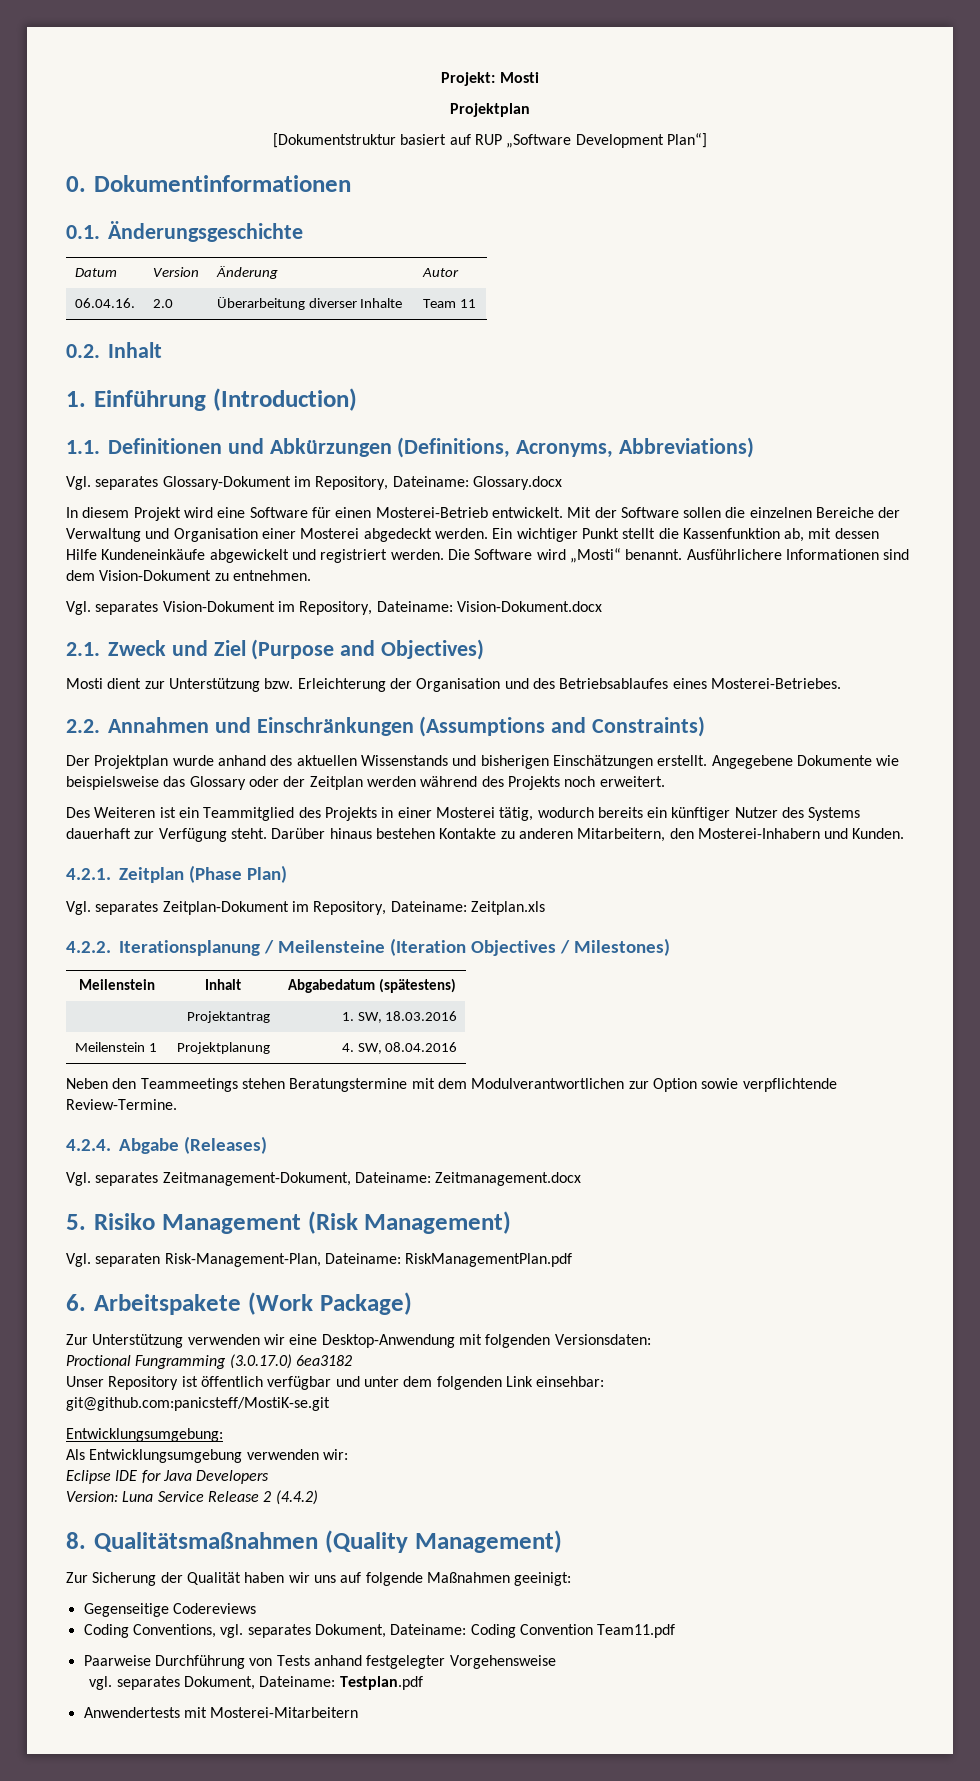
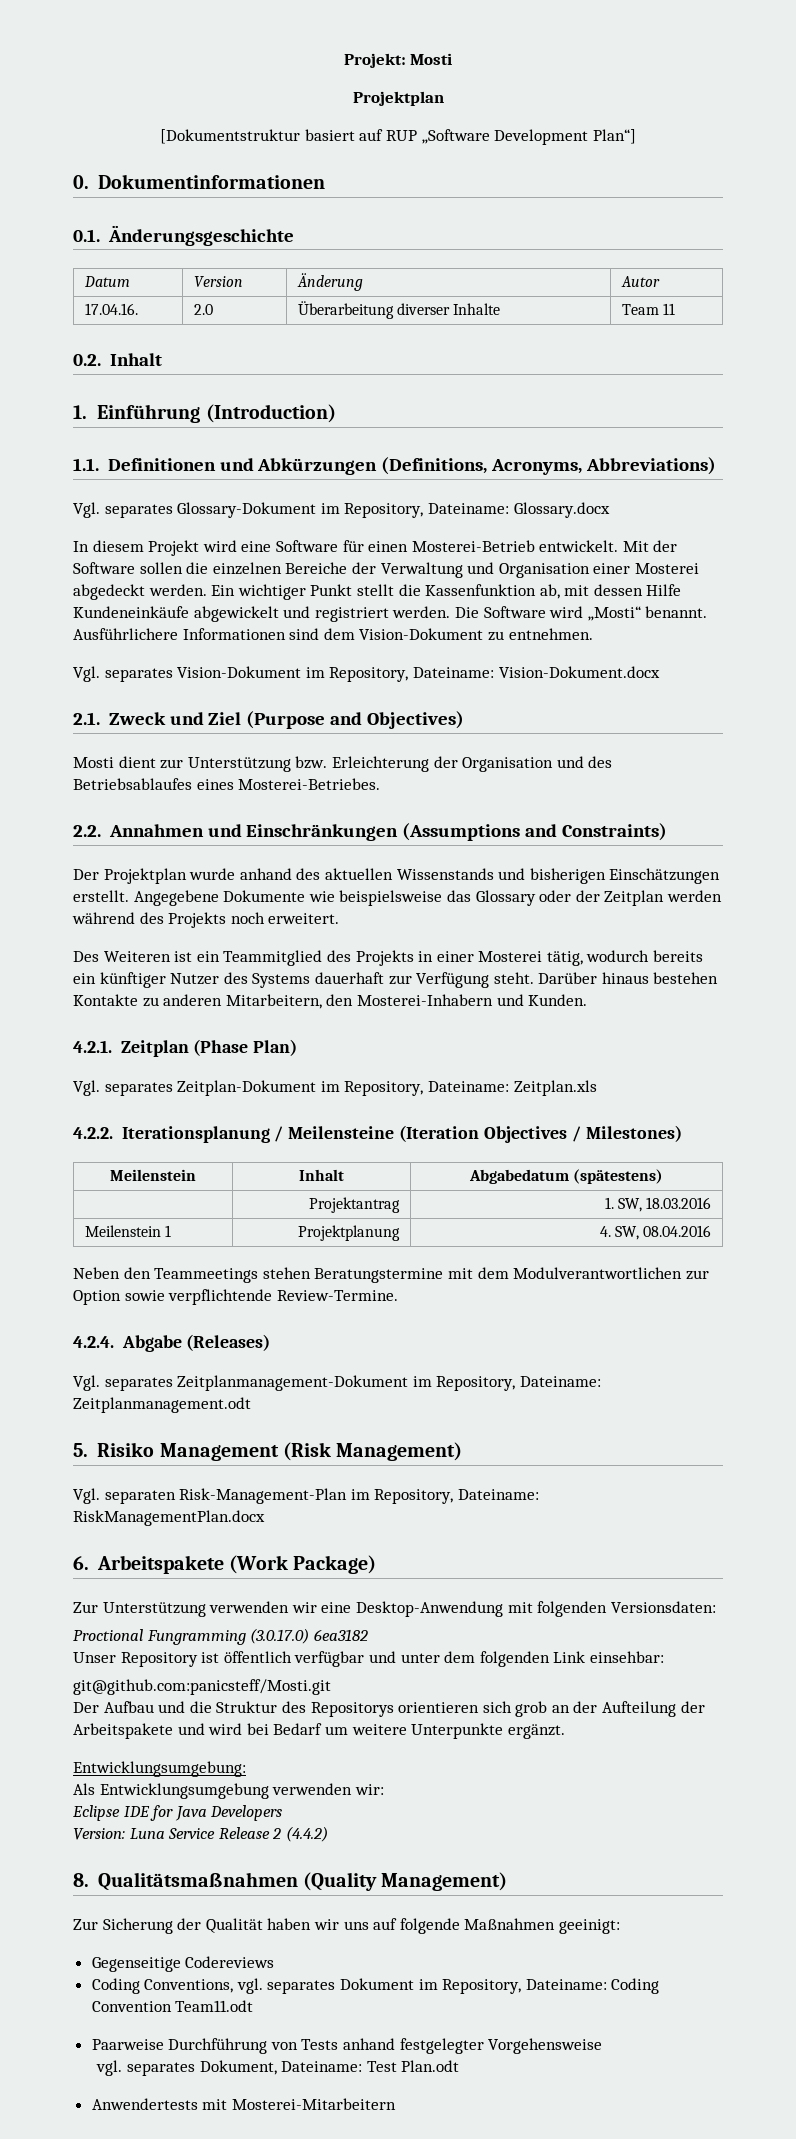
- 06.04.16. | 2.0 | Überarbeitung diverser Inhalte | Team 11
+ 17.04.16. | 2.0 | Überarbeitung diverser Inhalte | Team 11
- Vgl. separates Zeitmanagement-Dokument, Dateiname: Zeitmanagement.docx
+ Vgl. separates Zeitplanmanagement-Dokument im Repository, Dateiname: Zeitplanmanagement.odt
- Vgl. separaten Risk-Management-Plan, Dateiname: RiskManagementPlan.pdf
+ Vgl. separaten Risk-Management-Plan im Repository, Dateiname: RiskManagementPlan.docx
- git@github.com:panicsteff/MostiK-se.git
+ git@github.com:panicsteff/Mosti.git
+ Der Aufbau und die Struktur des Repositorys orientieren sich grob an der Aufteilung der Arbeitspakete und wird bei Bedarf um weitere Unterpunkte ergänzt.
- Coding Conventions, vgl. separates Dokument, Dateiname: Coding Convention Team11.pdf
+ Coding Conventions, vgl. separates Dokument im Repository, Dateiname: Coding Convention Team11.odt
- vgl. separates Dokument, Dateiname: Testplan.pdf
+ vgl. separates Dokument, Dateiname: Test Plan.odt

